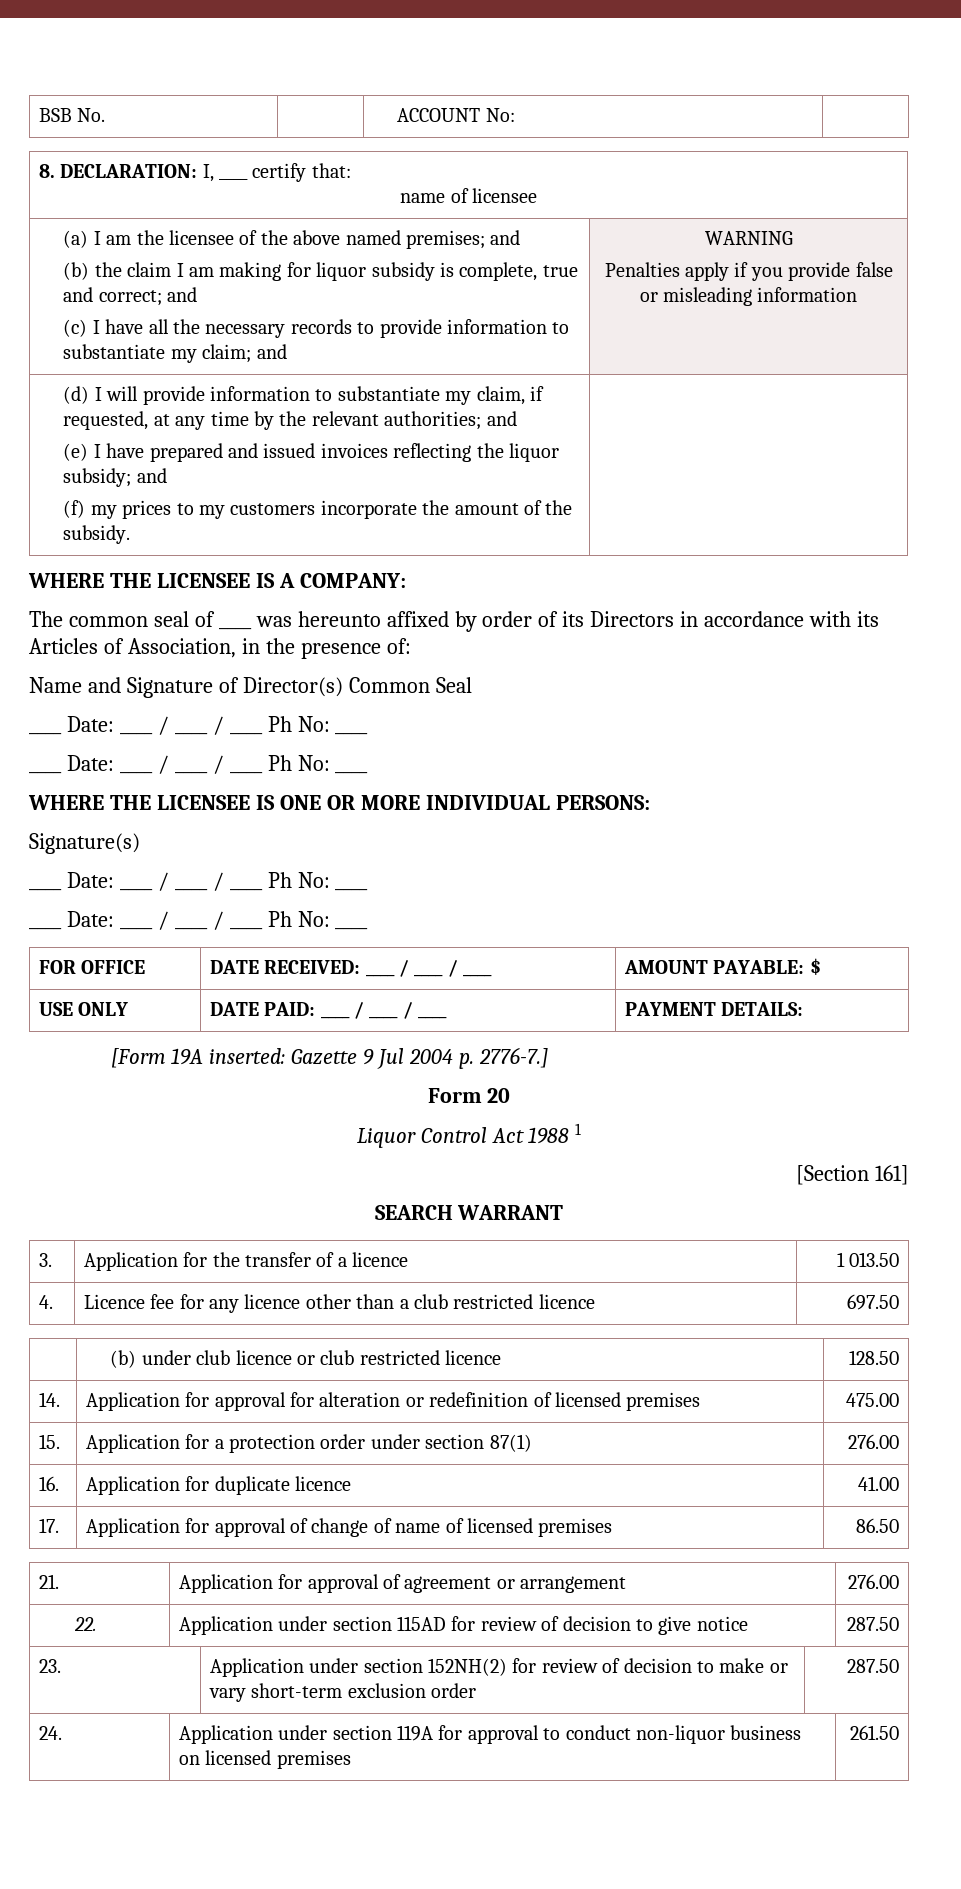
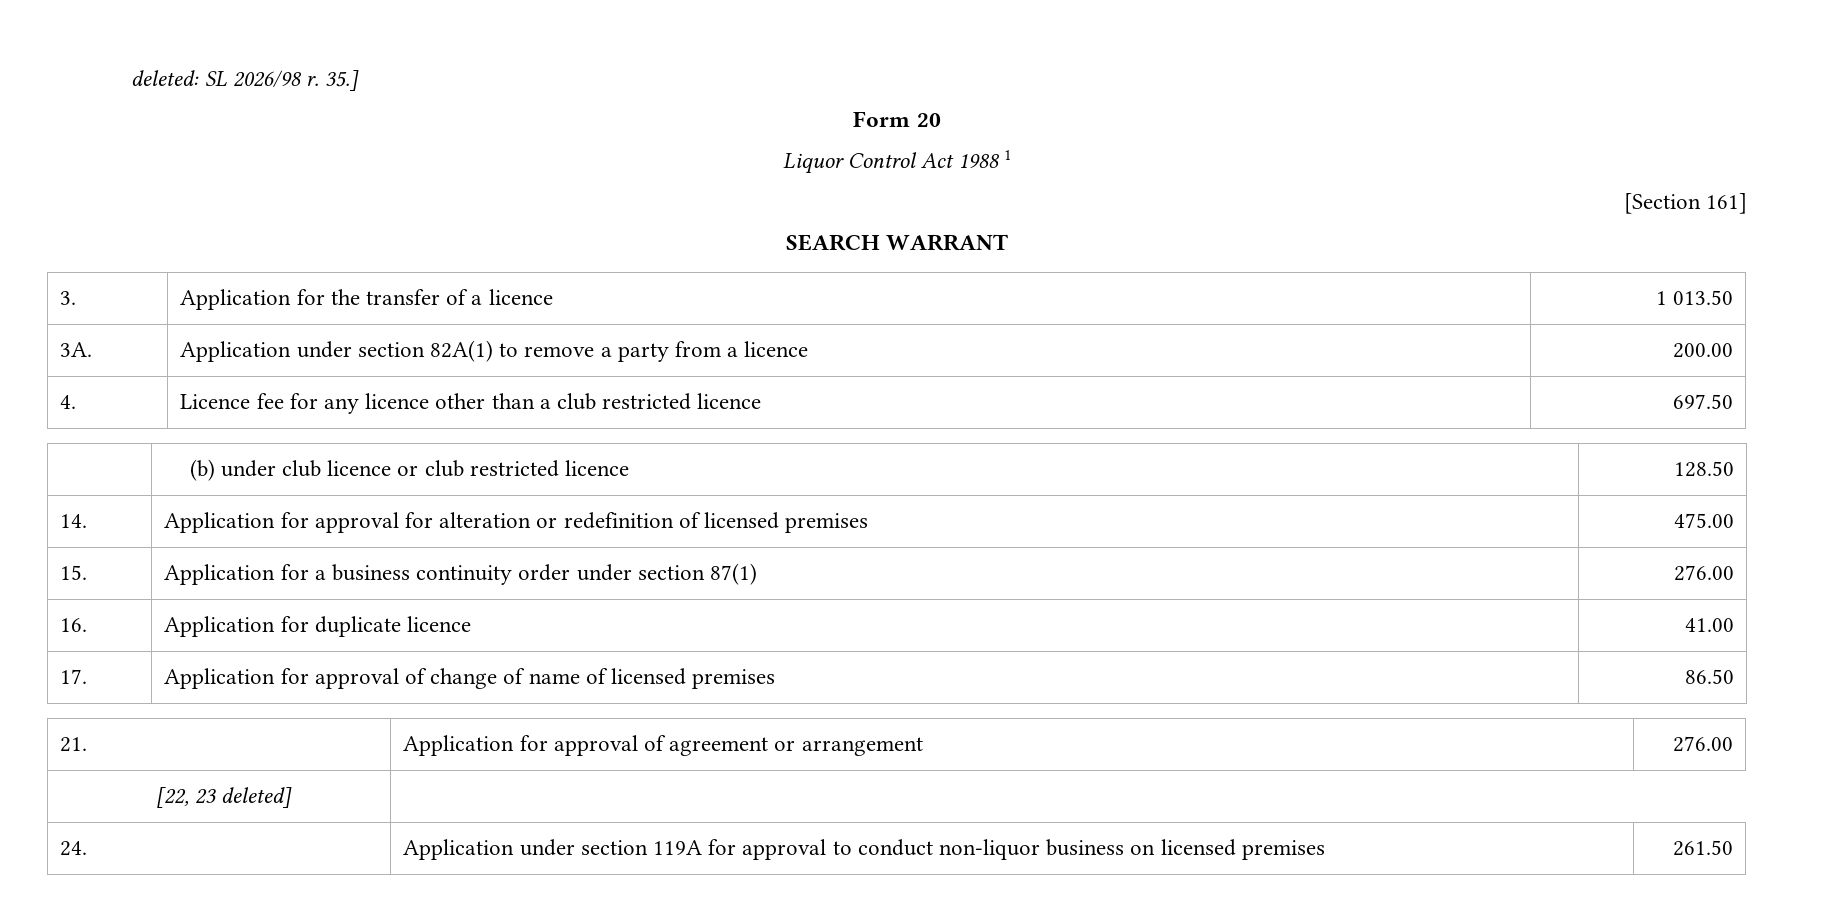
- BSB No. | | ACCOUNT No: |
- 8. DECLARATION: I, ____ certify that:
- name of licensee
- (a) I am the licensee of the above named premises; and
- (b) the claim I am making for liquor subsidy is complete, true and correct; and
- (c) I have all the necessary records to provide information to substantiate my claim; and | WARNING
- Penalties apply if you provide false or misleading information
- (d) I will provide information to substantiate my claim, if requested, at any time by the relevant authorities; and
- (e) I have prepared and issued invoices reflecting the liquor subsidy; and
- (f) my prices to my customers incorporate the amount of the subsidy. |
- WHERE THE LICENSEE IS A COMPANY:
- The common seal of ____ was hereunto affixed by order of its Directors in accordance with its Articles of Association, in the presence of:
- Name and Signature of Director(s) Common Seal
- ____ Date: ____ / ____ / ____ Ph No: ____
- ____ Date: ____ / ____ / ____ Ph No: ____
- WHERE THE LICENSEE IS ONE OR MORE INDIVIDUAL PERSONS:
- Signature(s)
- ____ Date: ____ / ____ / ____ Ph No: ____
- ____ Date: ____ / ____ / ____ Ph No: ____
- FOR OFFICE | DATE RECEIVED: ____ / ____ / ____ | AMOUNT PAYABLE: $
- USE ONLY | DATE PAID: ____ / ____ / ____ | PAYMENT DETAILS:
- [Form 19A inserted: Gazette 9 Jul 2004 p. 2776-7.]
+ deleted: SL 2026/98 r. 35.]
+ 3A. | Application under section 82A(1) to remove a party from a licence | 200.00
- 15. | Application for a protection order under section 87(1) | 276.00
+ 15. | Application for a business continuity order under section 87(1) | 276.00
- 22. | Application under section 115AD for review of decision to give notice | 287.50
- 23. | Application under section 152NH(2) for review of decision to make or vary short-term exclusion order | 287.50
+ [22, 23 deleted]

